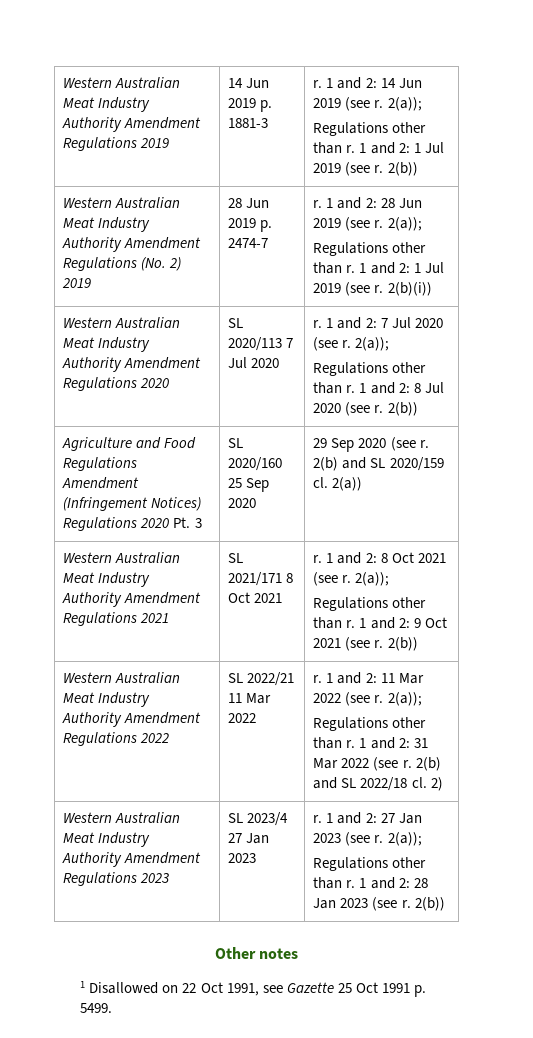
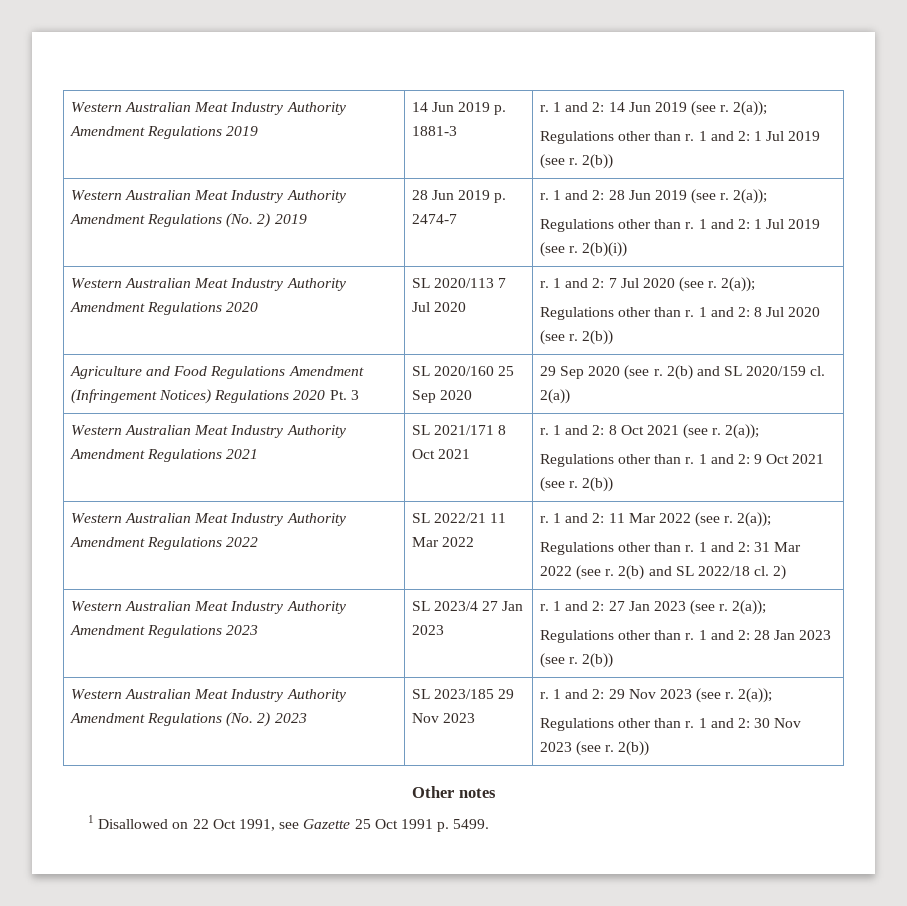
+ Western Australian Meat Industry Authority Amendment Regulations (No. 2) 2023 | SL 2023/185 29 Nov 2023 | r. 1 and 2: 29 Nov 2023 (see r. 2(a));
+ Regulations other than r. 1 and 2: 30 Nov 2023 (see r. 2(b))

